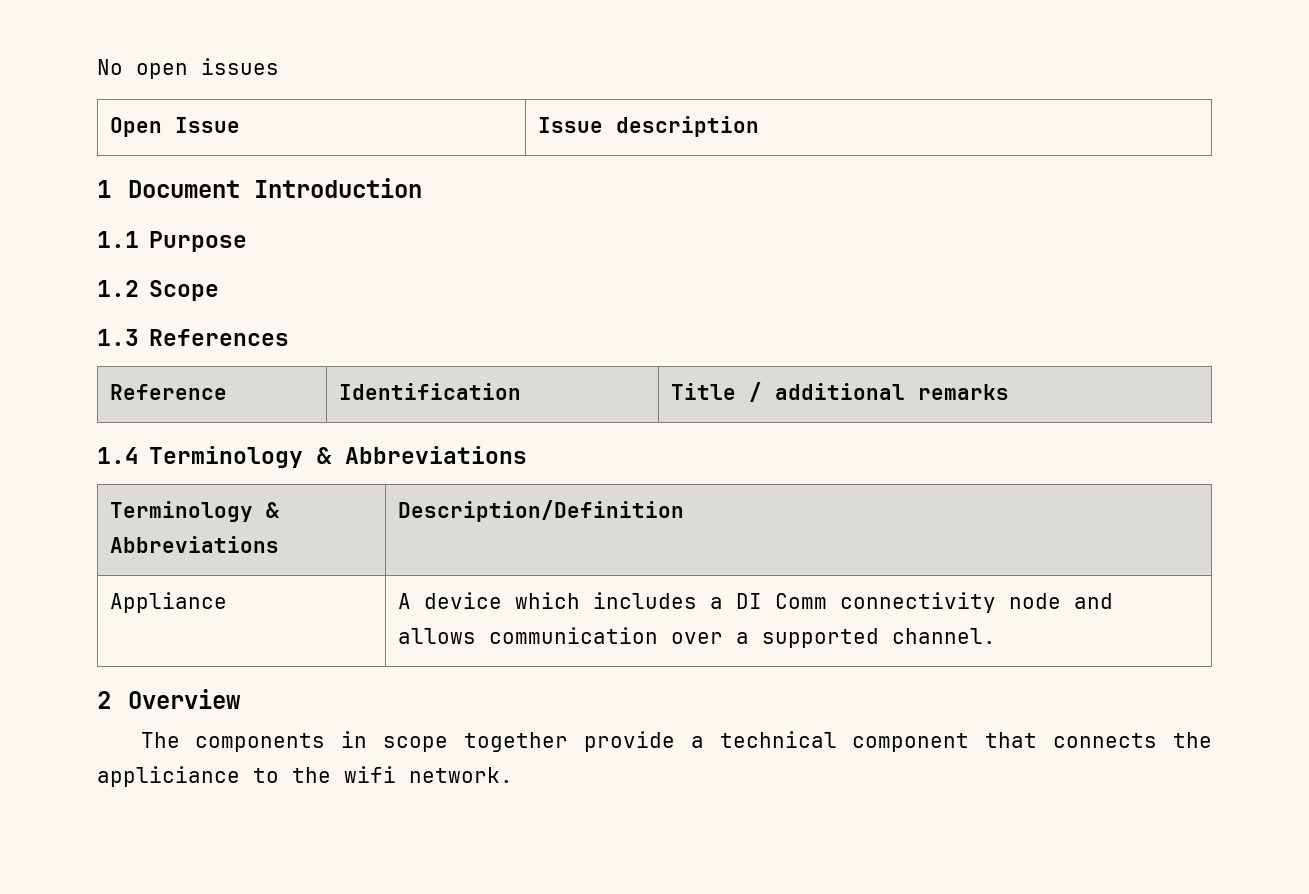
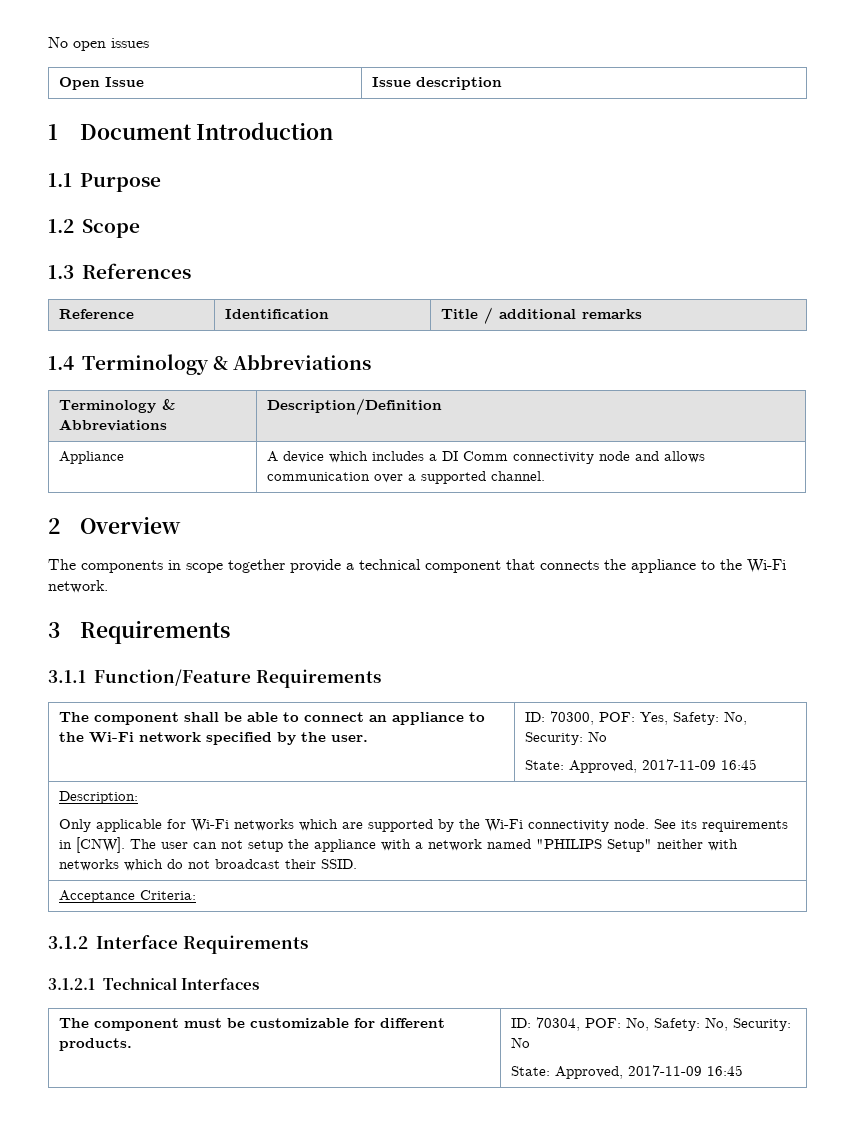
- The components in scope together provide a technical component that connects the appliciance to the wifi network.
+ The components in scope together provide a technical component that connects the appliance to the Wi-Fi network.
+ 3 Requirements
+ 3.1.1 Function/Feature Requirements
+ The component shall be able to connect an appliance to the Wi-Fi network specified by the user. | ID: 70300, POF: Yes, Safety: No, Security: No
+ State: Approved, 2017-11-09 16:45
+ Description:
+ Only applicable for Wi-Fi networks which are supported by the Wi-Fi connectivity node. See its requirements in [CNW]. The user can not setup the appliance with a network named "PHILIPS Setup" neither with networks which do not broadcast their SSID.
+ Acceptance Criteria:
+ 3.1.2 Interface Requirements
+ 3.1.2.1 Technical Interfaces
+ The component must be customizable for different products. | ID: 70304, POF: No, Safety: No, Security: No
+ State: Approved, 2017-11-09 16:45

